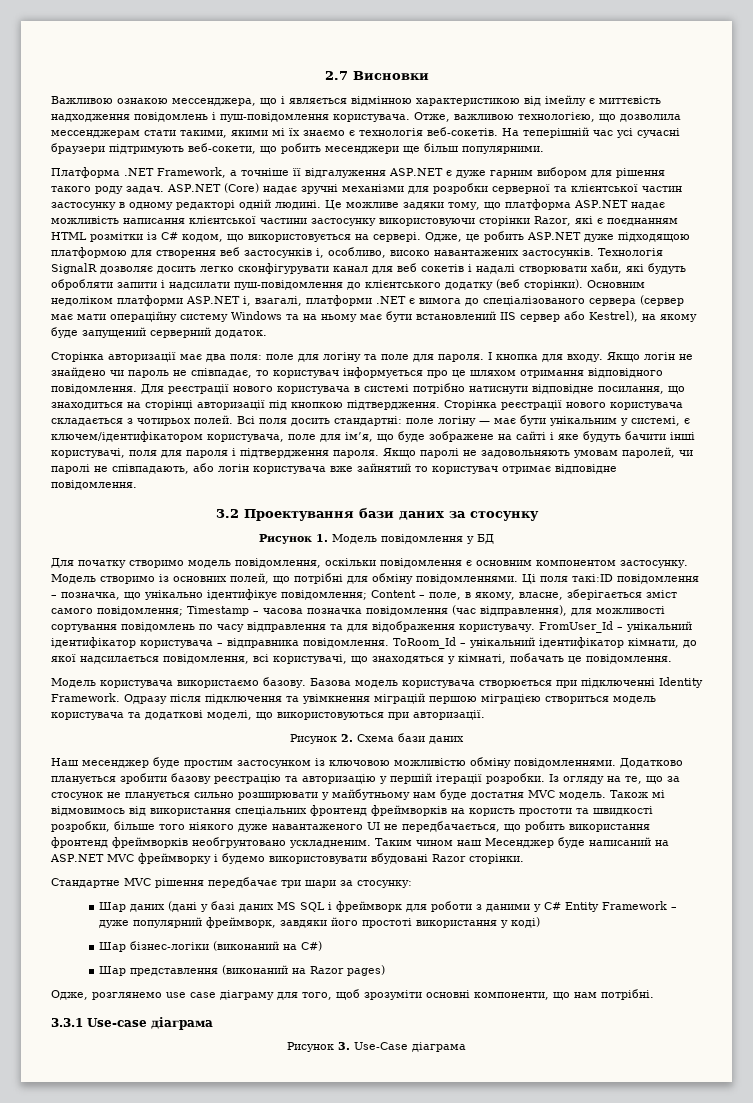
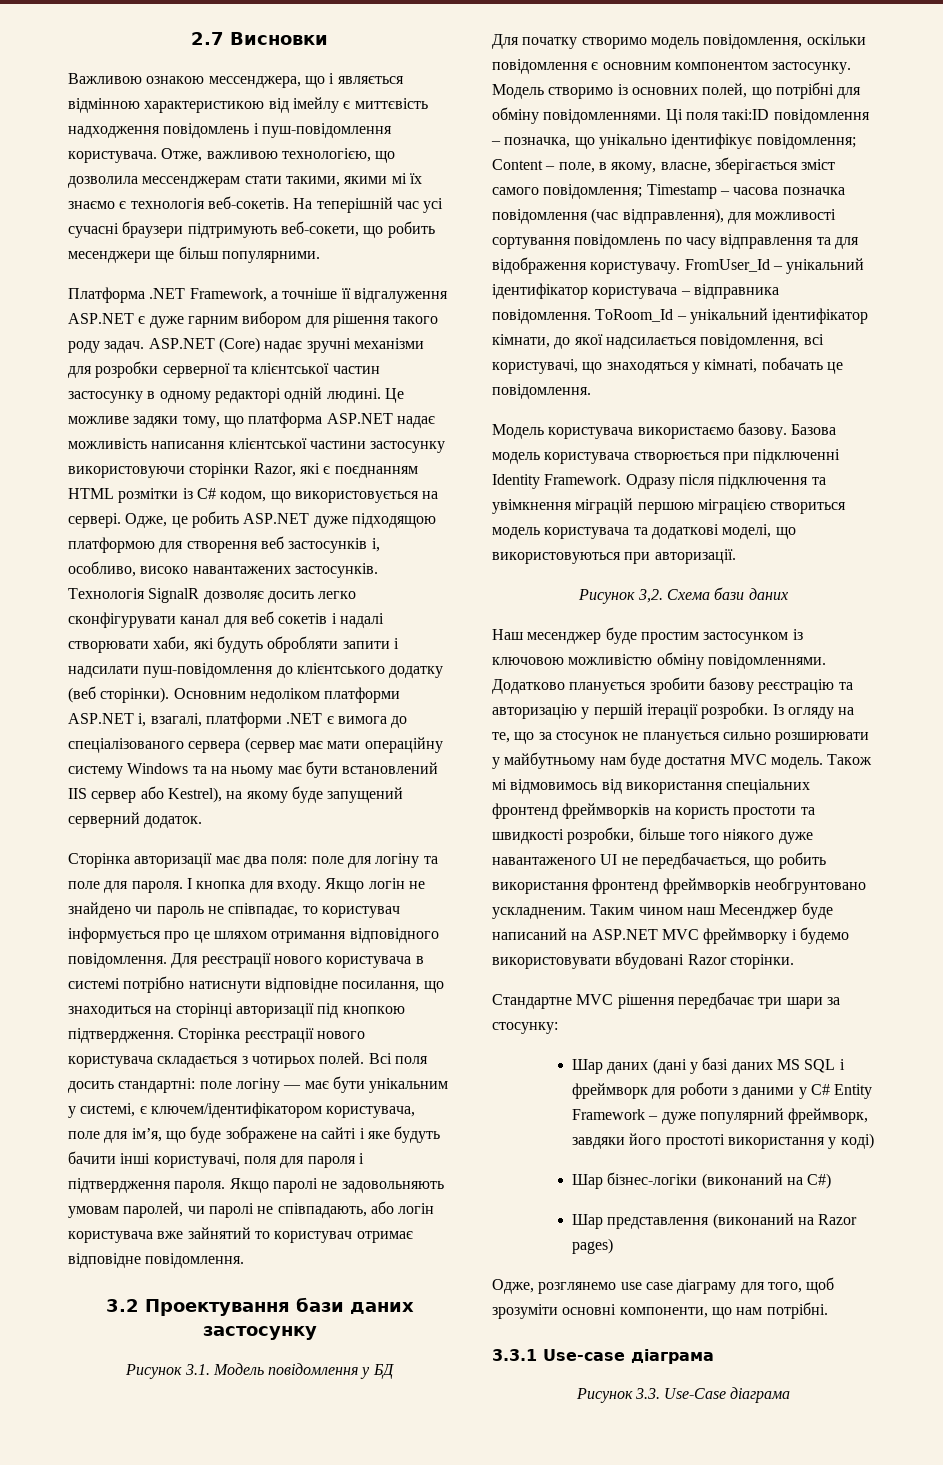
- 3.2 Проектування бази даних за стосунку
- Рисунок 1. Модель повідомлення у БД
+ 3.2 Проектування бази даних застосунку
+ Рисунок 3.1. Модель повідомлення у БД
- Рисунок 2. Схема бази даних
+ Рисунок 3,2. Схема бази даних
- Рисунок 3. Use-Case діаграма
+ Рисунок 3.3. Use-Case діаграма

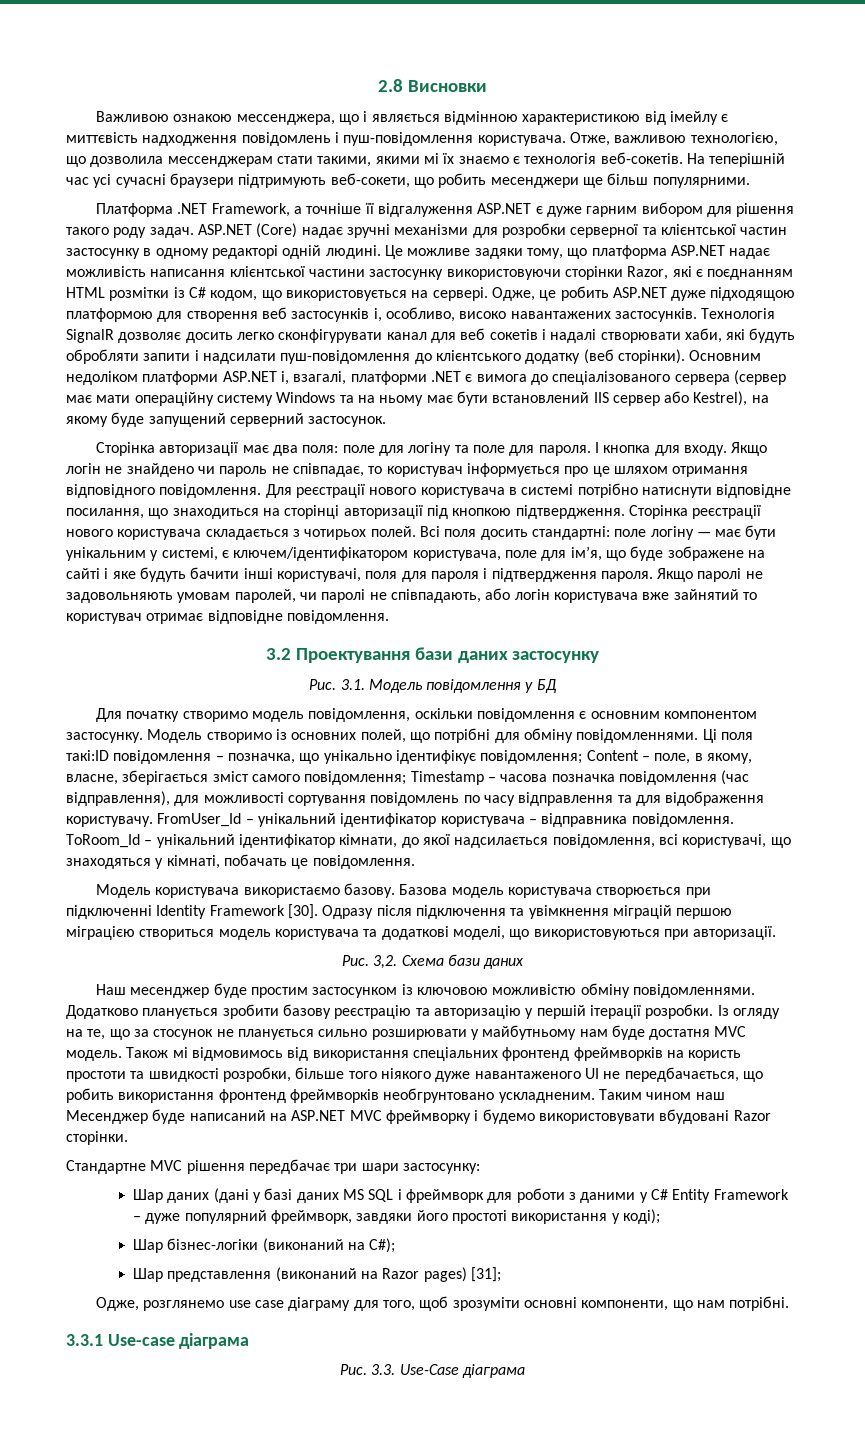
- 2.7 Висновки
+ 2.8 Висновки
- Основним недоліком платформи ASP.NET і, взагалі, платформи .NET є вимога до спеціалізованого сервера (сервер має мати операційну систему Windows та на ньому має бути встановлений IIS сервер або Kestrel), на якому буде запущений серверний додаток.
+ Основним недоліком платформи ASP.NET і, взагалі, платформи .NET є вимога до спеціалізованого сервера (сервер має мати операційну систему Windows та на ньому має бути встановлений IIS сервер або Kestrel), на якому буде запущений серверний застосунок.
- Рисунок 3.1. Модель повідомлення у БД
+ Рис. 3.1. Модель повідомлення у БД
- Базова модель користувача створюється при підключенні Identity Framework.
+ Базова модель користувача створюється при підключенні Identity Framework [30].
- Рисунок 3,2.
+ Рис. 3,2.
- Стандартне MVC рішення передбачає три шари за стосунку:
+ Стандартне MVC рішення передбачає три шари застосунку:
- Шар даних (дані у базі даних MS SQL і фреймворк для роботи з даними у C# Entity Framework – дуже популярний фреймворк, завдяки його простоті використання у коді)
+ Шар даних (дані у базі даних MS SQL і фреймворк для роботи з даними у C# Entity Framework – дуже популярний фреймворк, завдяки його простоті використання у коді);
- Шар бізнес-логіки (виконаний на C#)
+ Шар бізнес-логіки (виконаний на C#);
- Шар представлення (виконаний на Razor pages)
+ Шар представлення (виконаний на Razor pages) [31];
- Рисунок 3.3. Use-Case діаграма
+ Рис. 3.3. Use-Case діаграма

